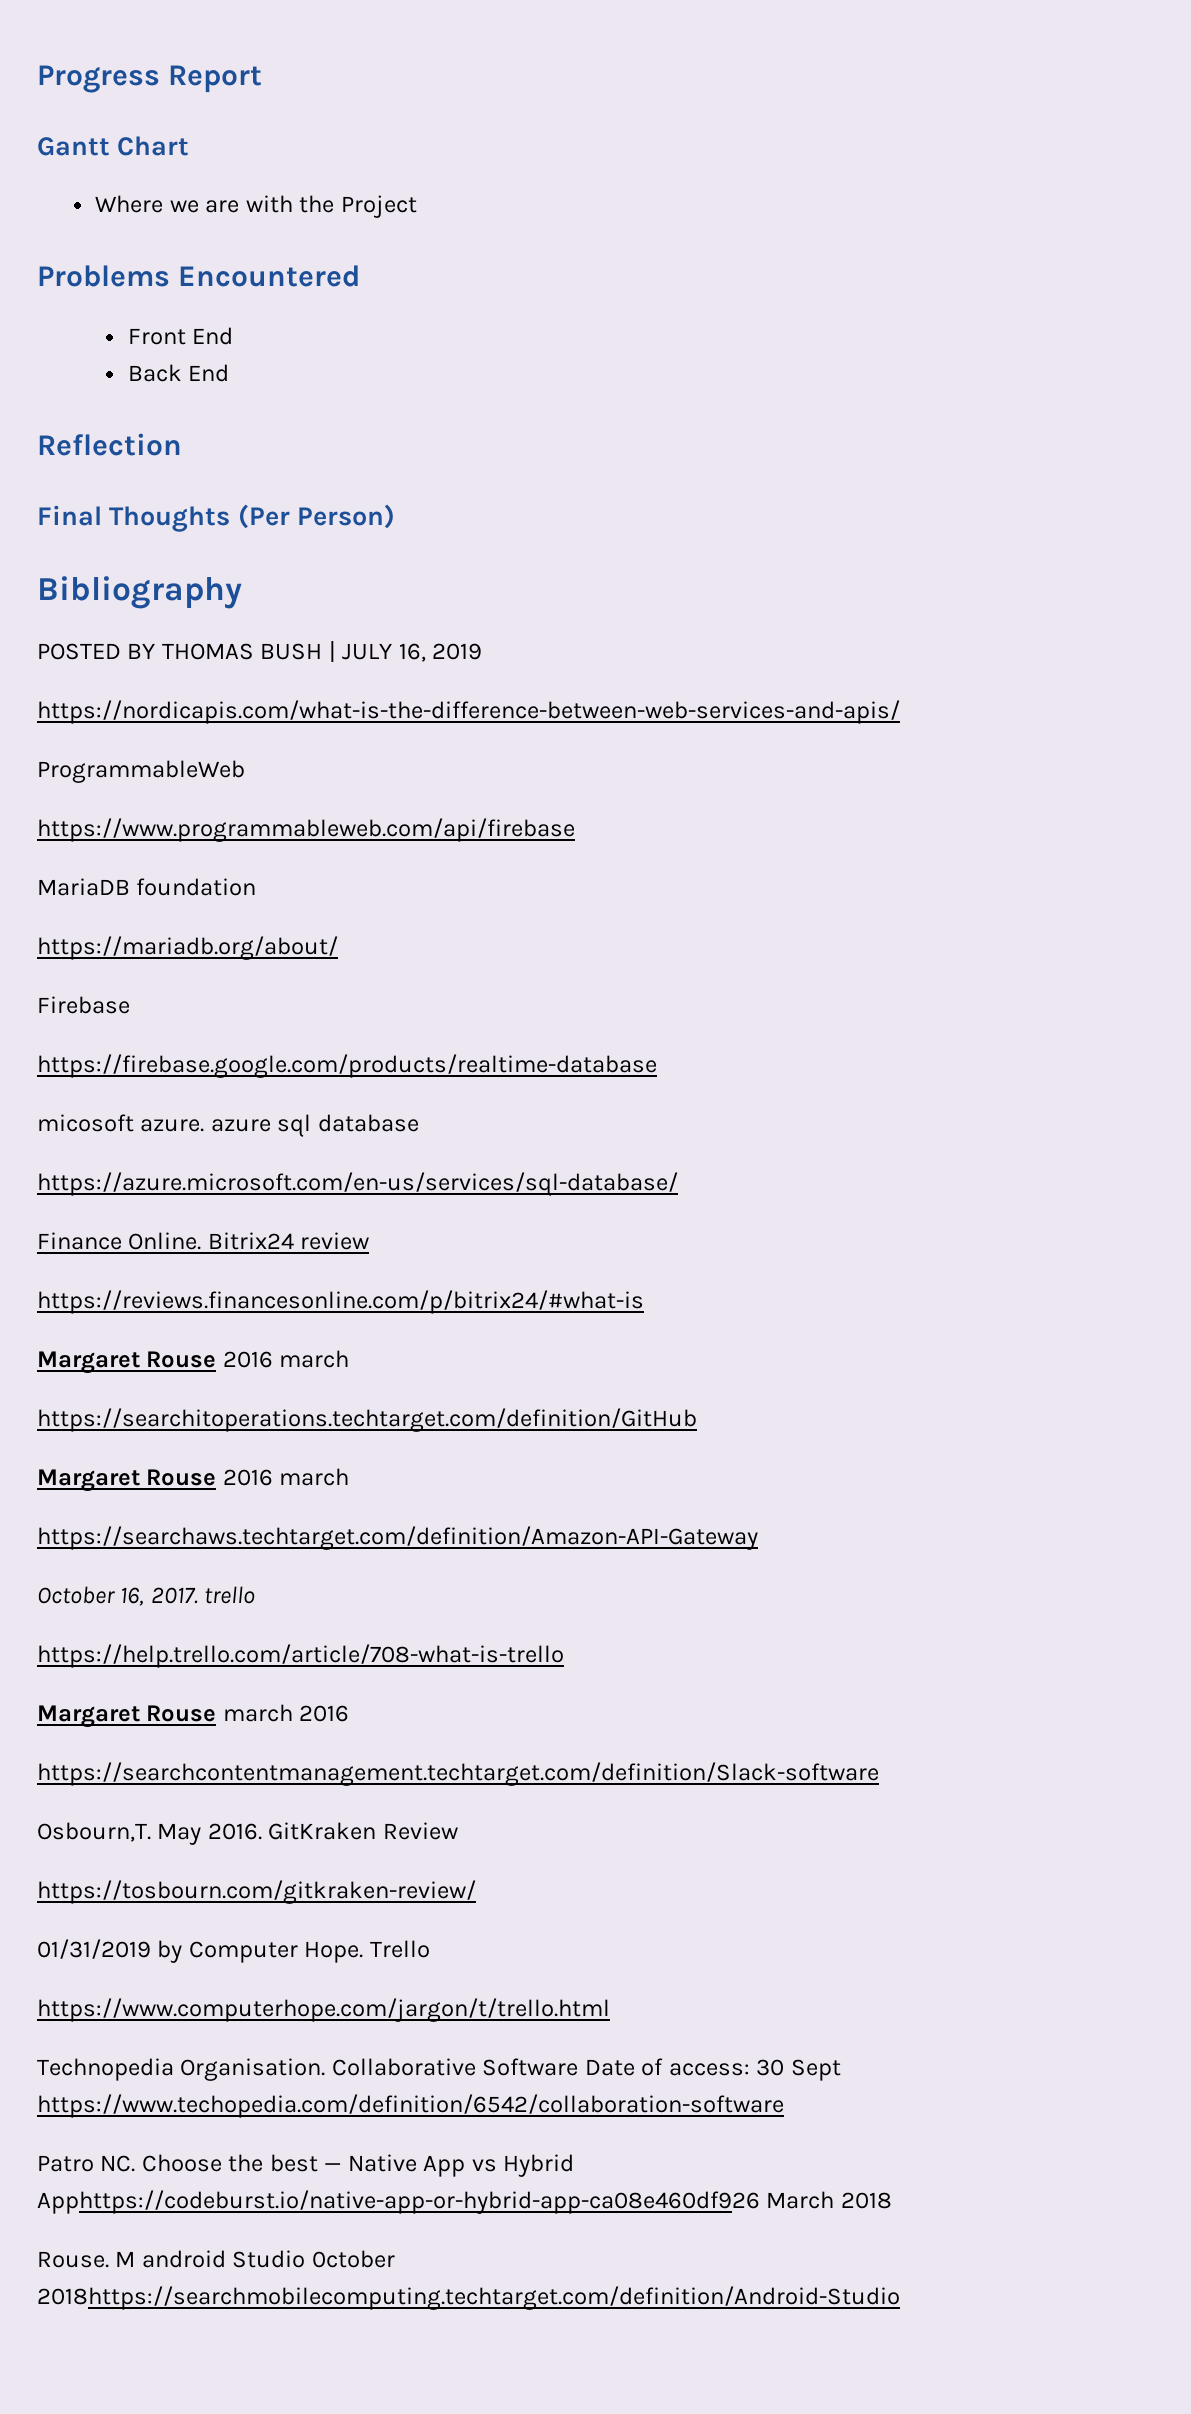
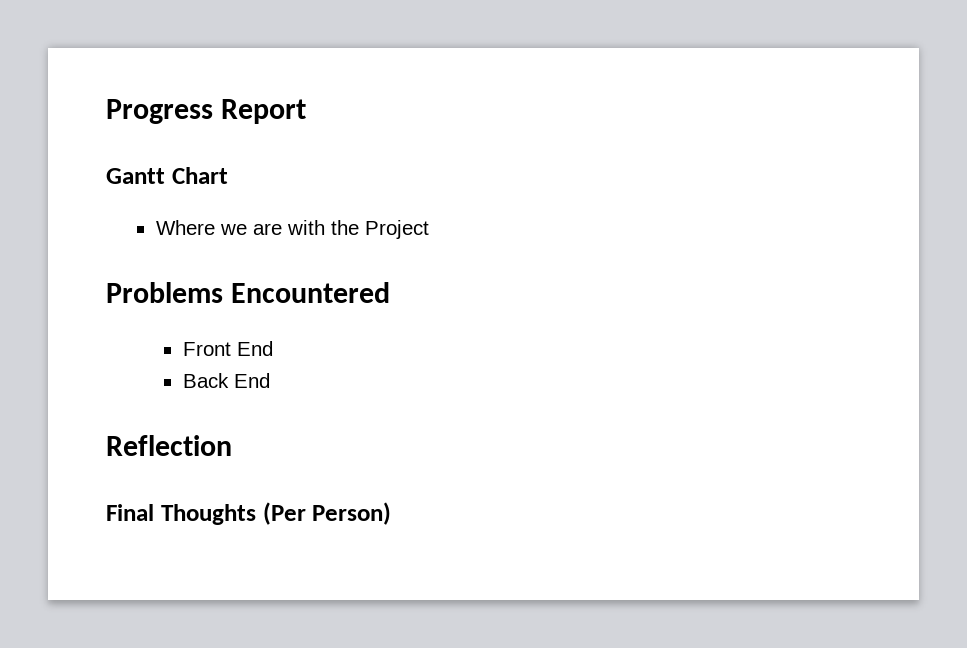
- Bibliography
- POSTED BY THOMAS BUSH | JULY 16, 2019
- https://nordicapis.com/what-is-the-difference-between-web-services-and-apis/
- ProgrammableWeb
- https://www.programmableweb.com/api/firebase
- MariaDB foundation
- https://mariadb.org/about/
- Firebase
- https://firebase.google.com/products/realtime-database
- micosoft azure. azure sql database
- https://azure.microsoft.com/en-us/services/sql-database/
- Finance Online. Bitrix24 review
- https://reviews.financesonline.com/p/bitrix24/#what-is
- Margaret Rouse 2016 march
- https://searchitoperations.techtarget.com/definition/GitHub
- Margaret Rouse 2016 march
- https://searchaws.techtarget.com/definition/Amazon-API-Gateway
- October 16, 2017. trello
- https://help.trello.com/article/708-what-is-trello
- Margaret Rouse march 2016
- https://searchcontentmanagement.techtarget.com/definition/Slack-software
- Osbourn,T. May 2016. GitKraken Review
- https://tosbourn.com/gitkraken-review/
- 01/31/2019 by Computer Hope. Trello
- https://www.computerhope.com/jargon/t/trello.html
- Technopedia Organisation. Collaborative Software Date of access: 30 Sept https://www.techopedia.com/definition/6542/collaboration-software
- Patro NC. Choose the best — Native App vs Hybrid Apphttps://codeburst.io/native-app-or-hybrid-app-ca08e460df926 March 2018
- Rouse. M android Studio 0ctober 2018https://searchmobilecomputing.techtarget.com/definition/Android-Studio

